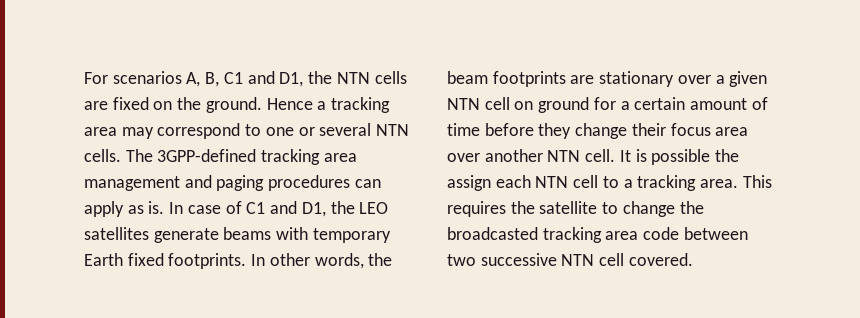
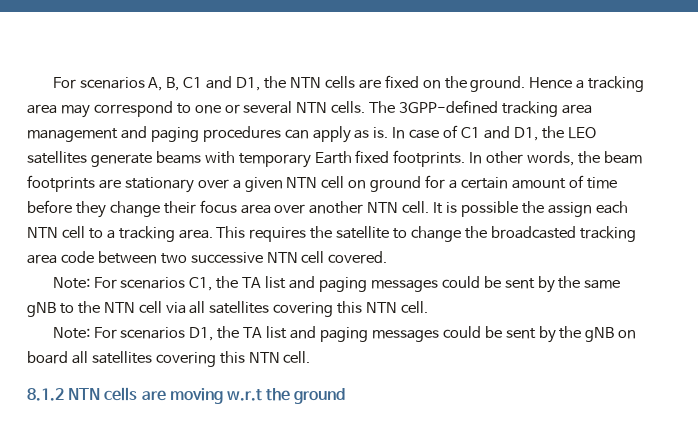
+ Note: For scenarios C1, the TA list and paging messages could be sent by the same gNB to the NTN cell via all satellites covering this NTN cell.
+ Note: For scenarios D1, the TA list and paging messages could be sent by the gNB on board all satellites covering this NTN cell.
+ 8.1.2 NTN cells are moving w.r.t the ground

